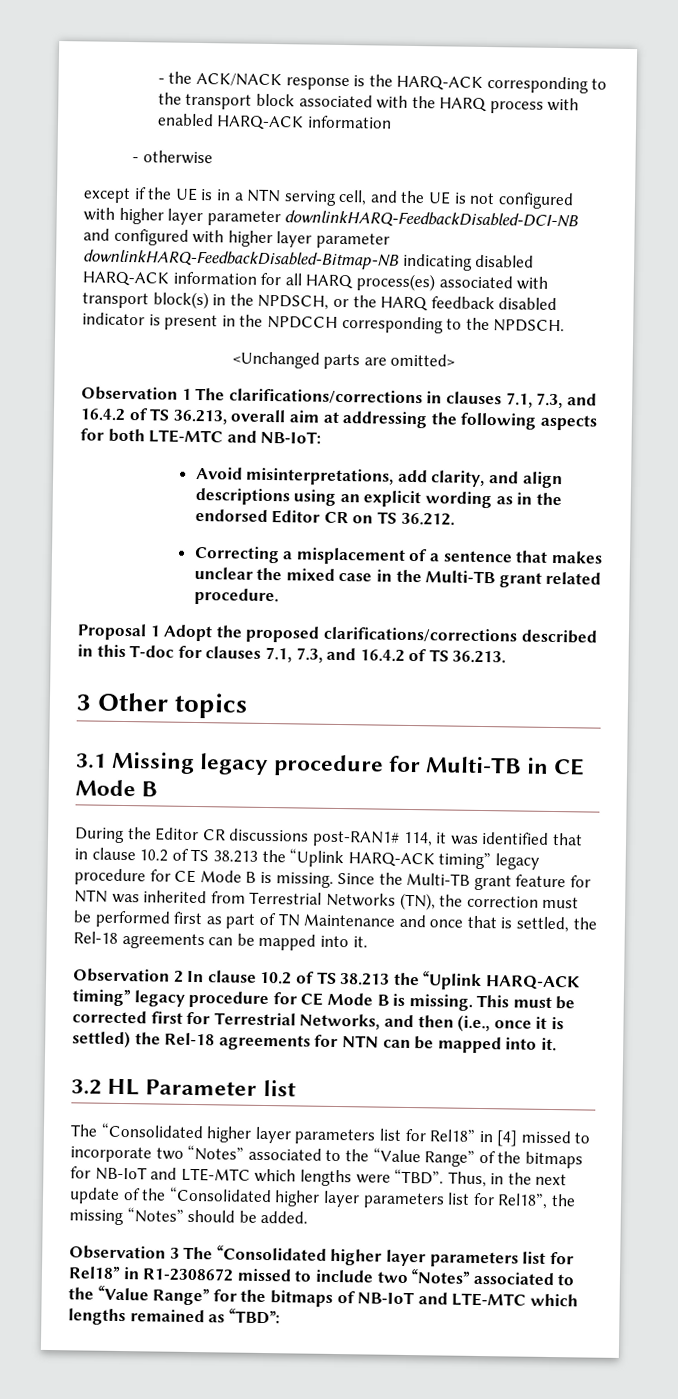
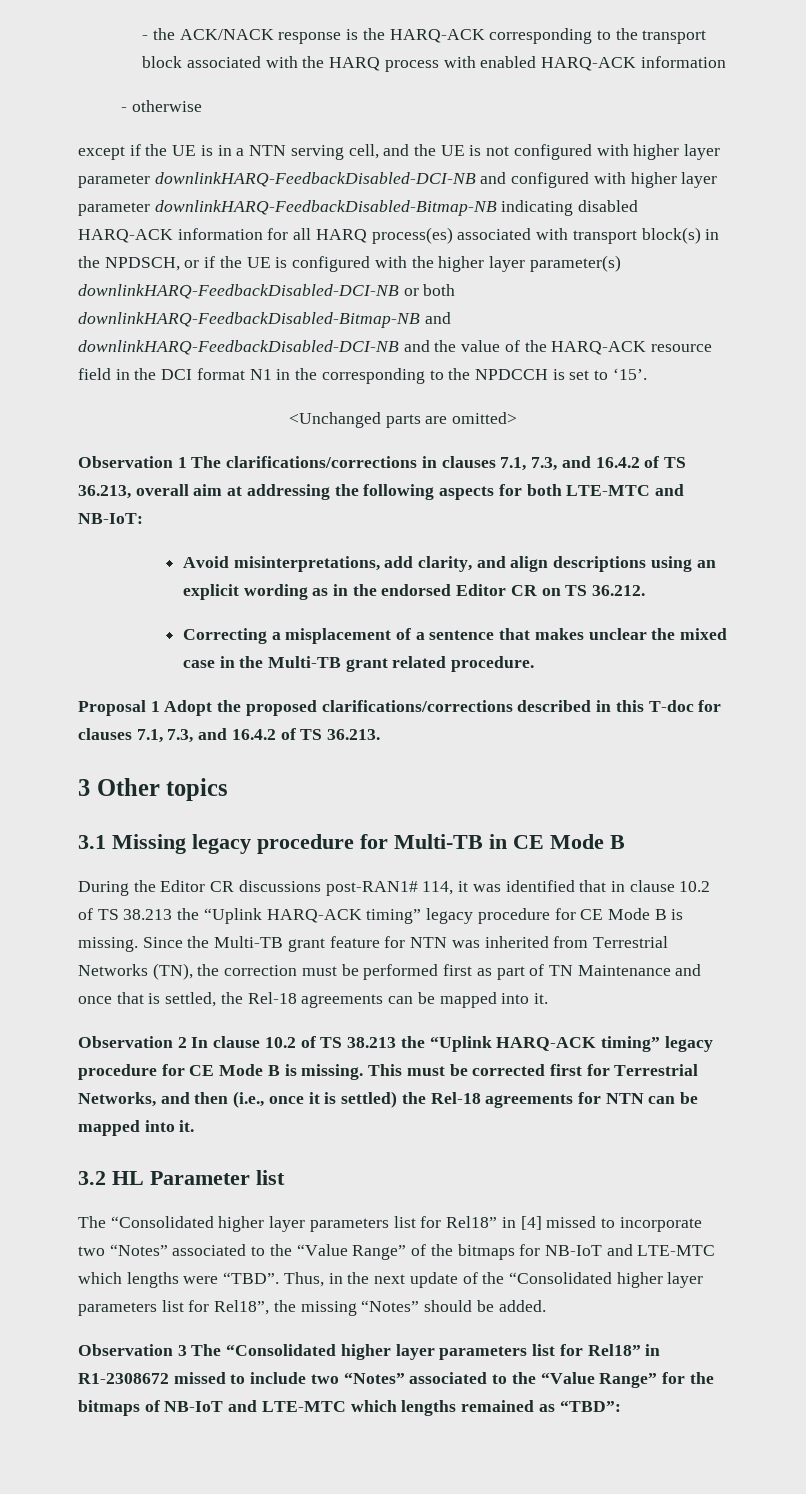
- except if the UE is in a NTN serving cell, and the UE is not configured with higher layer parameter downlinkHARQ-FeedbackDisabled-DCI-NB and configured with higher layer parameter downlinkHARQ-FeedbackDisabled-Bitmap-NB indicating disabled HARQ-ACK information for all HARQ process(es) associated with transport block(s) in the NPDSCH, or the HARQ feedback disabled indicator is present in the NPDCCH corresponding to the NPDSCH.
+ except if the UE is in a NTN serving cell, and the UE is not configured with higher layer parameter downlinkHARQ-FeedbackDisabled-DCI-NB and configured with higher layer parameter downlinkHARQ-FeedbackDisabled-Bitmap-NB indicating disabled HARQ-ACK information for all HARQ process(es) associated with transport block(s) in the NPDSCH, or if the UE is configured with the higher layer parameter(s) downlinkHARQ-FeedbackDisabled-DCI-NB or both downlinkHARQ-FeedbackDisabled-Bitmap-NB and downlinkHARQ-FeedbackDisabled-DCI-NB and the value of the HARQ-ACK resource field in the DCI format N1 in the corresponding to the NPDCCH is set to ‘15’.

